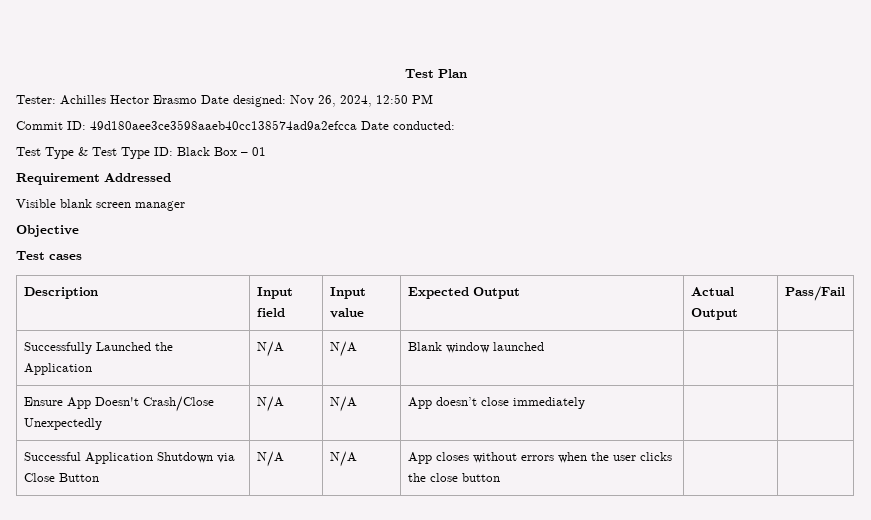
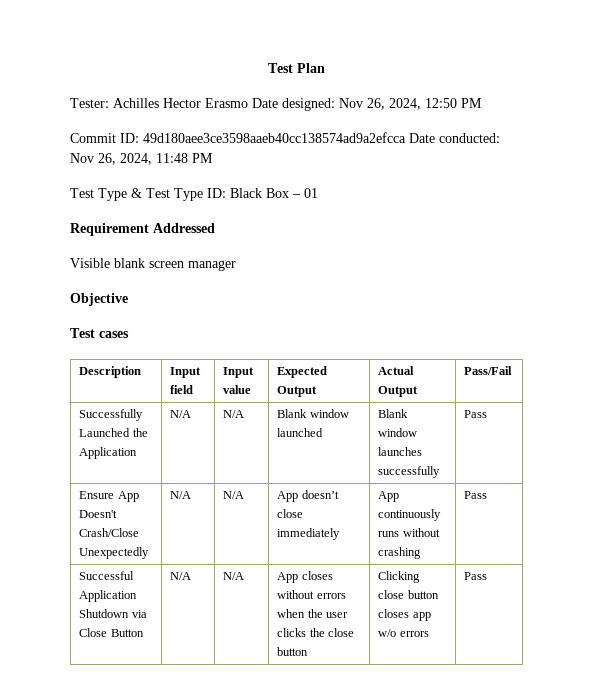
- Commit ID: 49d180aee3ce3598aaeb40cc138574ad9a2efcca Date conducted:
+ Commit ID: 49d180aee3ce3598aaeb40cc138574ad9a2efcca Date conducted: Nov 26, 2024, 11:48 PM
- Successfully Launched the Application | N/A | N/A | Blank window launched | |
+ Successfully Launched the Application | N/A | N/A | Blank window launched | Blank window launches successfully | Pass
- Ensure App Doesn't Crash/Close Unexpectedly | N/A | N/A | App doesn’t close immediately | |
+ Ensure App Doesn't Crash/Close Unexpectedly | N/A | N/A | App doesn’t close immediately | App continuously runs without crashing | Pass
- Successful Application Shutdown via Close Button | N/A | N/A | App closes without errors when the user clicks the close button | |
+ Successful Application Shutdown via Close Button | N/A | N/A | App closes without errors when the user clicks the close button | Clicking close button closes app w/o errors | Pass

